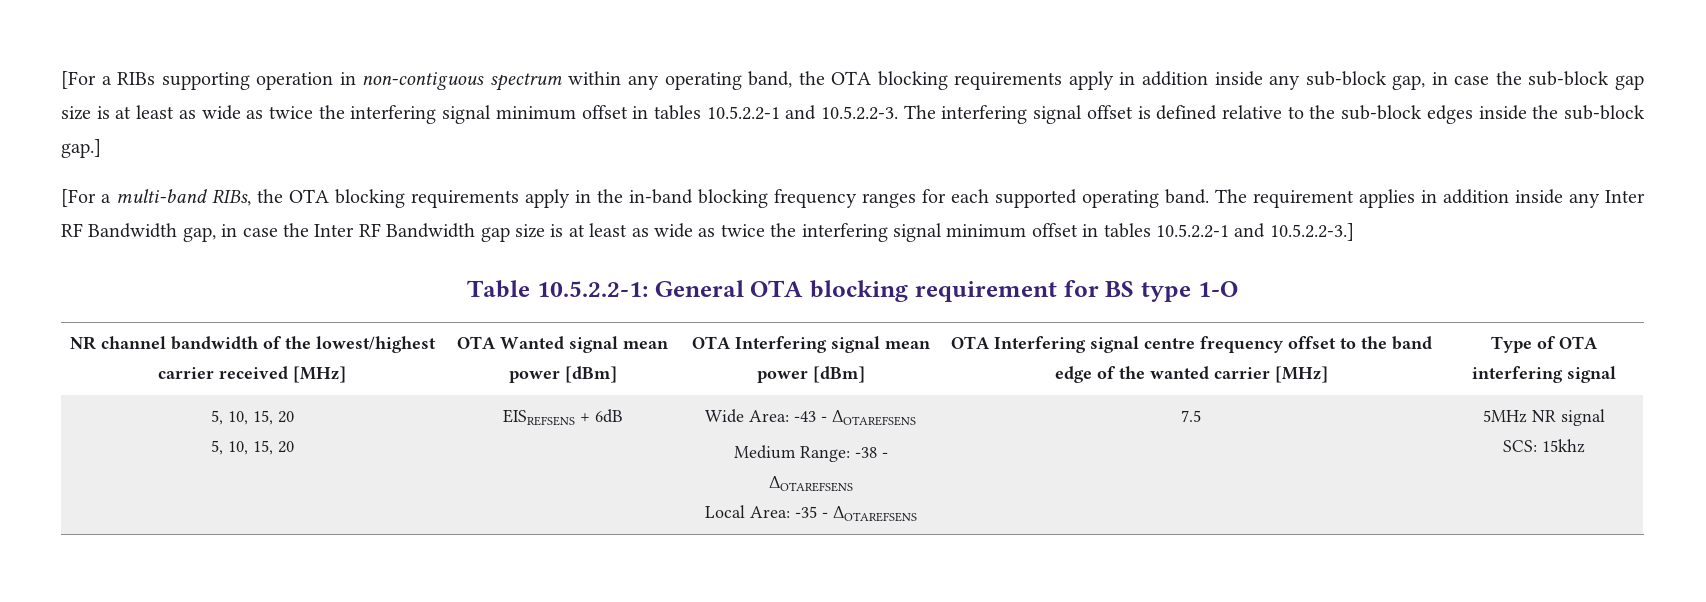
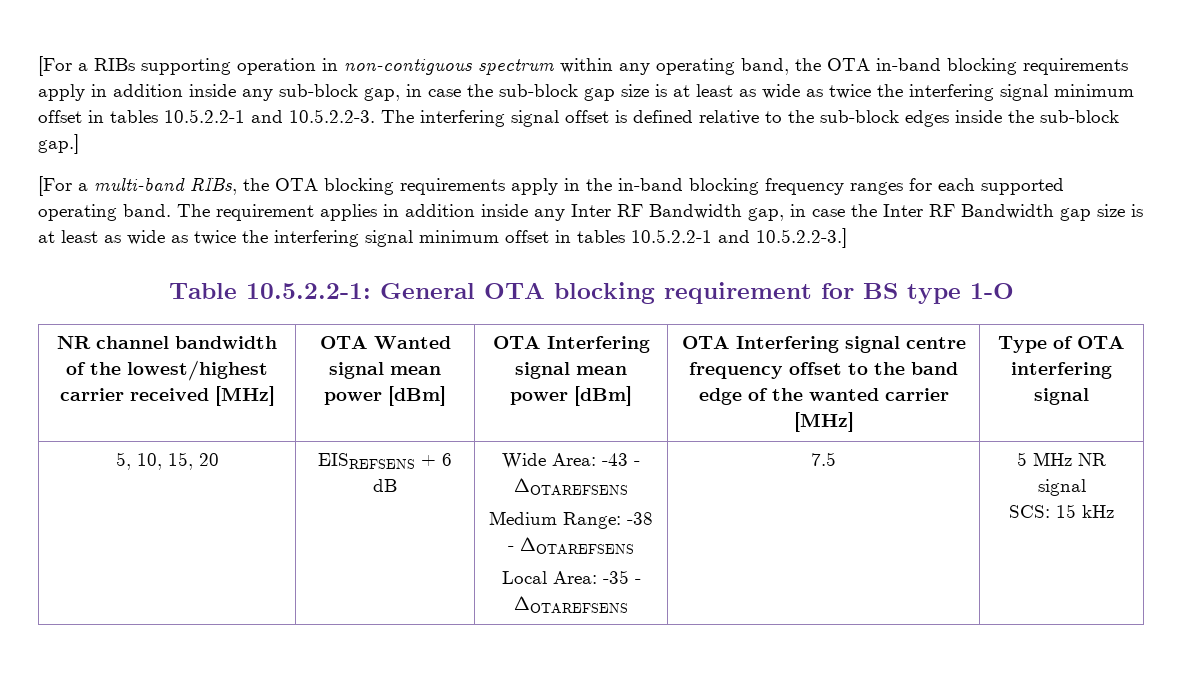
- [For a RIBs supporting operation in non-contiguous spectrum within any operating band, the OTA blocking requirements apply in addition inside any sub-block gap, in case the sub-block gap size is at least as wide as twice the interfering signal minimum offset in tables 10.5.2.2-1 and 10.5.2.2-3. The interfering signal offset is defined relative to the sub-block edges inside the sub-block gap.]
+ [For a RIBs supporting operation in non-contiguous spectrum within any operating band, the OTA in-band blocking requirements apply in addition inside any sub-block gap, in case the sub-block gap size is at least as wide as twice the interfering signal minimum offset in tables 10.5.2.2-1 and 10.5.2.2-3. The interfering signal offset is defined relative to the sub-block edges inside the sub-block gap.]
  Type of OTA interfering signal
- 5, 10, 15, 20
- 5, 10, 15, 20 | EISREFSENS + 6dB | Wide Area: -43 - ΔOTAREFSENS
+ 5, 10, 15, 20 | EISREFSENS + 6 dB | Wide Area: -43 - ΔOTAREFSENS
  Medium Range: -38 - ΔOTAREFSENS
- Local Area: -35 - ΔOTAREFSENS | 7.5 | 5MHz NR signal
- SCS: 15khz
+ Local Area: -35 - ΔOTAREFSENS | 7.5 | 5 MHz NR signal
+ SCS: 15 kHz

